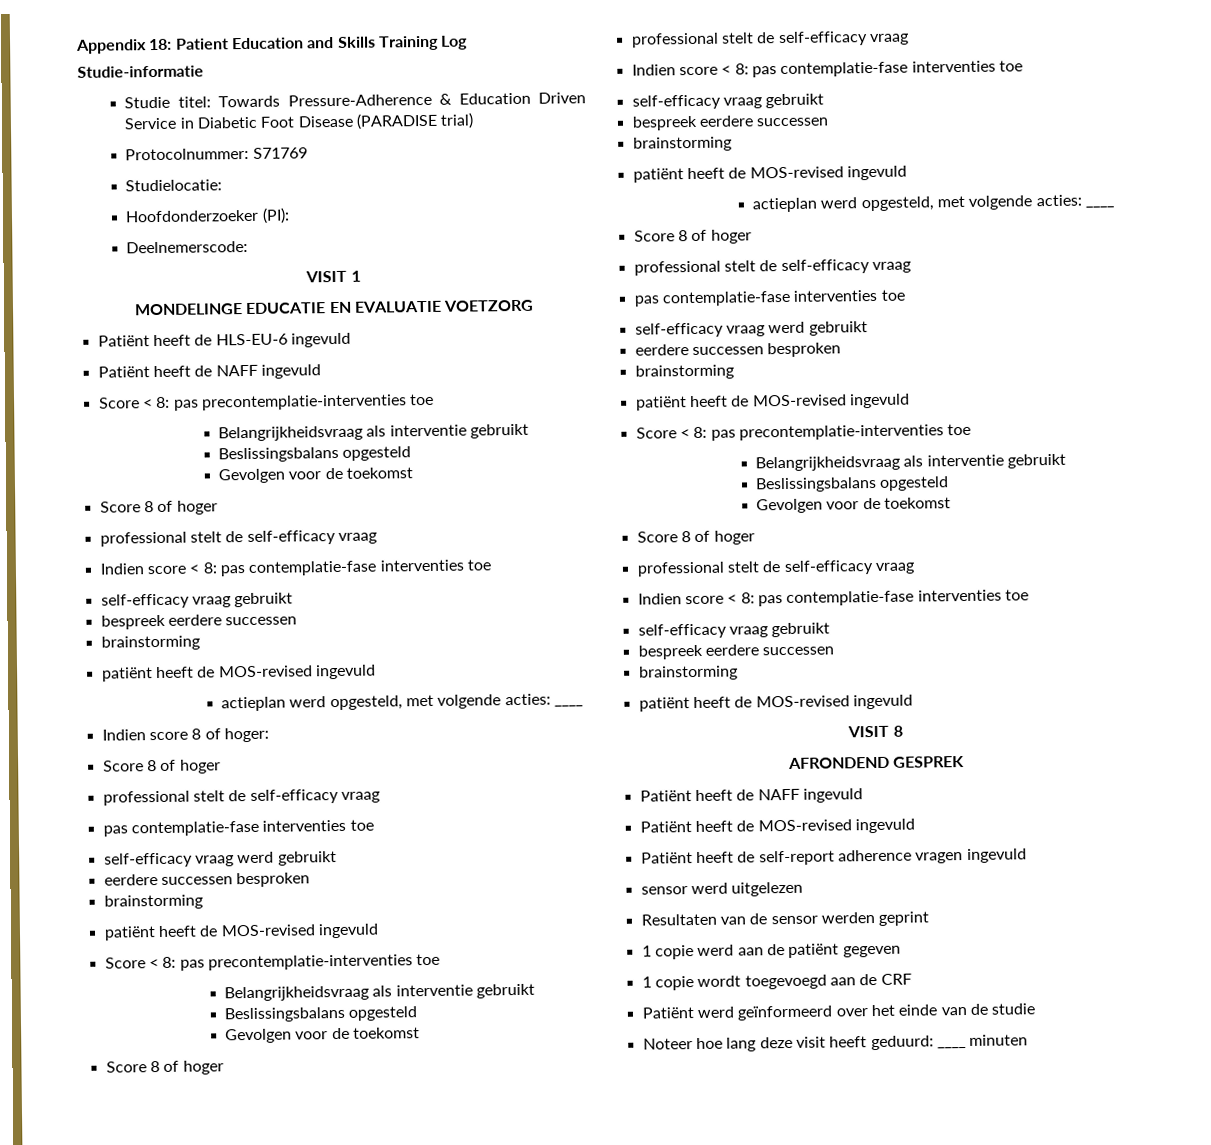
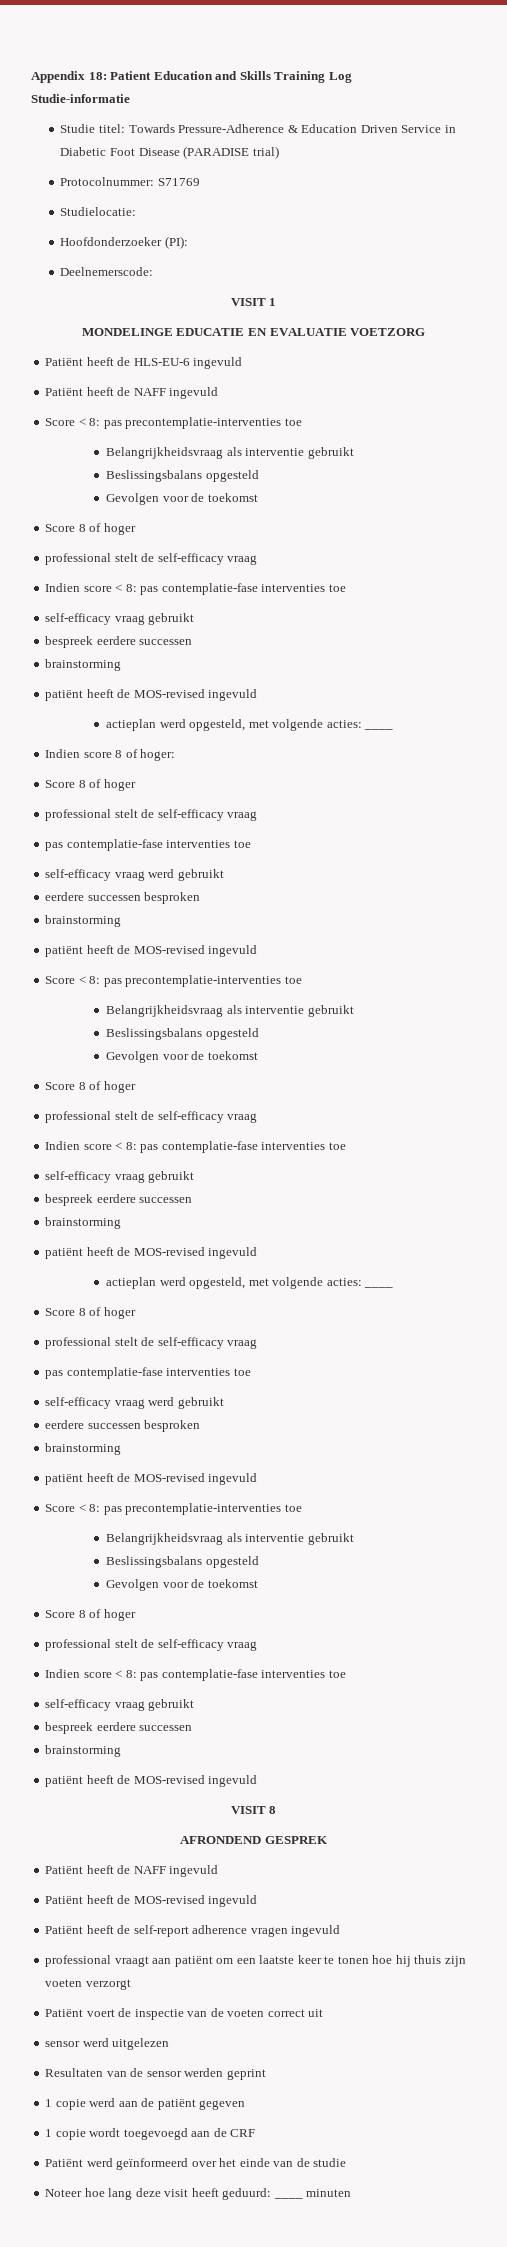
+ professional vraagt aan patiënt om een laatste keer te tonen hoe hij thuis zijn voeten verzorgt
+ Patiënt voert de inspectie van de voeten correct uit

